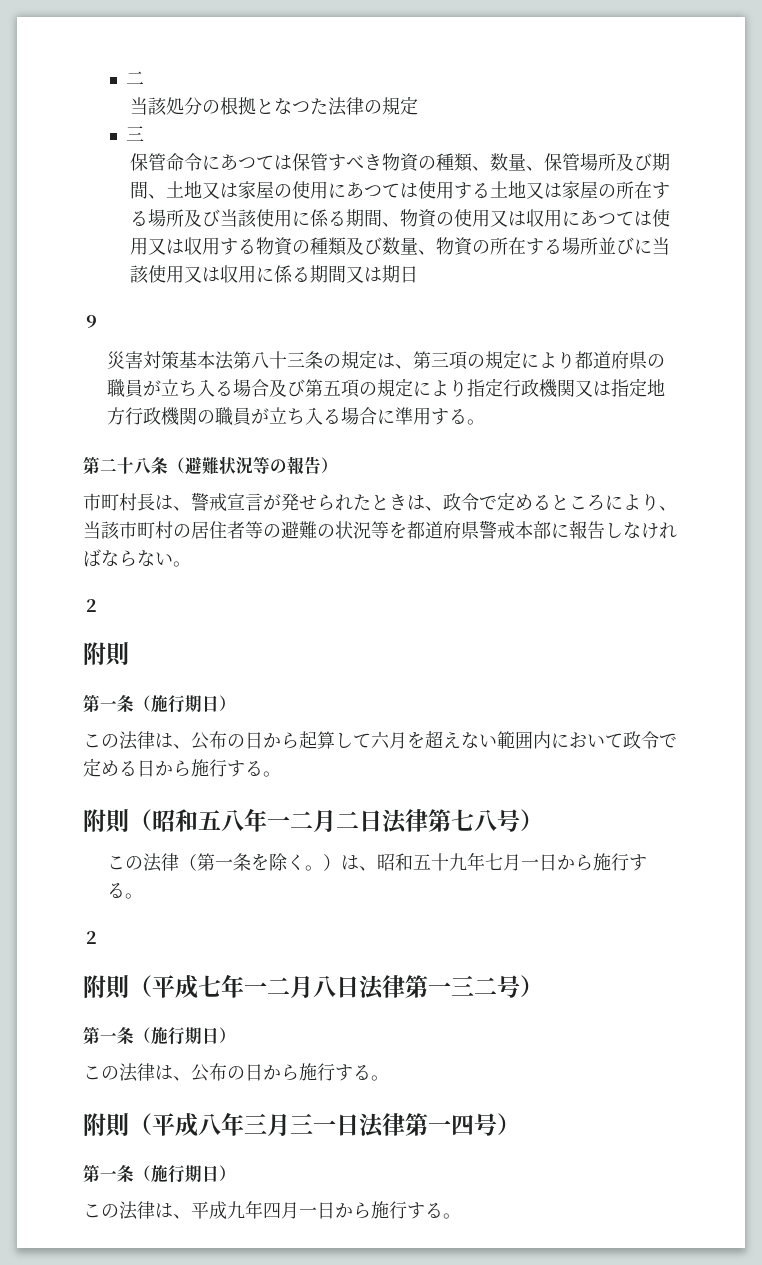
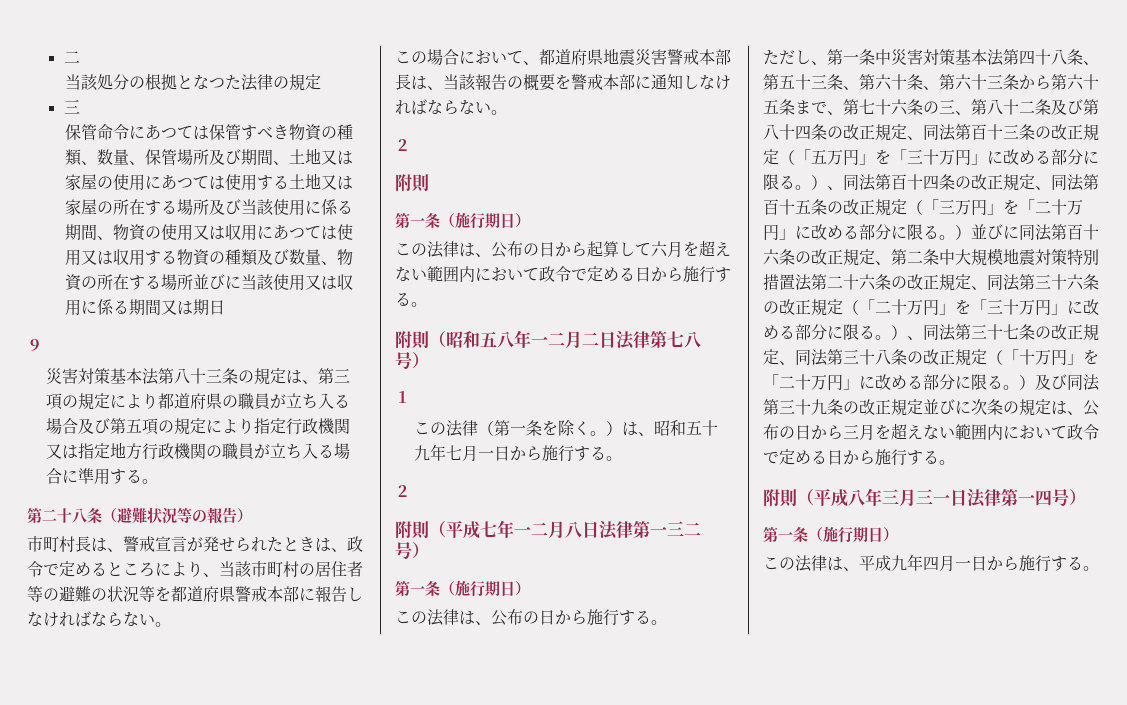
+ この場合において、都道府県地震災害警戒本部長は、当該報告の概要を警戒本部に通知しなければならない。
+ １
+ ただし、第一条中災害対策基本法第四十八条、第五十三条、第六十条、第六十三条から第六十五条まで、第七十六条の三、第八十二条及び第八十四条の改正規定、同法第百十三条の改正規定（「五万円」を「三十万円」に改める部分に限る。）、同法第百十四条の改正規定、同法第百十五条の改正規定（「三万円」を「二十万円」に改める部分に限る。）並びに同法第百十六条の改正規定、第二条中大規模地震対策特別措置法第二十六条の改正規定、同法第三十六条の改正規定（「二十万円」を「三十万円」に改める部分に限る。）、同法第三十七条の改正規定、同法第三十八条の改正規定（「十万円」を「二十万円」に改める部分に限る。）及び同法第三十九条の改正規定並びに次条の規定は、公布の日から三月を超えない範囲内において政令で定める日から施行する。

